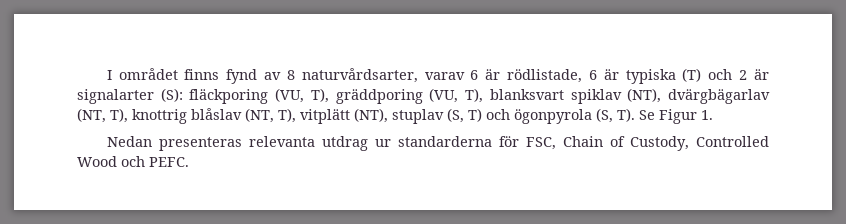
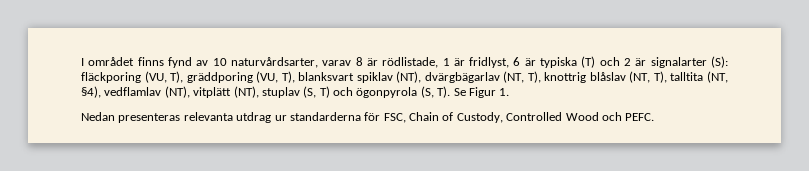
- I området finns fynd av 8 naturvårdsarter, varav 6 är rödlistade, 6 är typiska (T) och 2 är signalarter (S): fläckporing (VU, T), gräddporing (VU, T), blanksvart spiklav (NT), dvärgbägarlav (NT, T), knottrig blåslav (NT, T), vitplätt (NT), stuplav (S, T) och ögonpyrola (S, T). Se Figur 1.
+ I området finns fynd av 10 naturvårdsarter, varav 8 är rödlistade, 1 är fridlyst, 6 är typiska (T) och 2 är signalarter (S): fläckporing (VU, T), gräddporing (VU, T), blanksvart spiklav (NT), dvärgbägarlav (NT, T), knottrig blåslav (NT, T), talltita (NT, §4), vedflamlav (NT), vitplätt (NT), stuplav (S, T) och ögonpyrola (S, T). Se Figur 1.

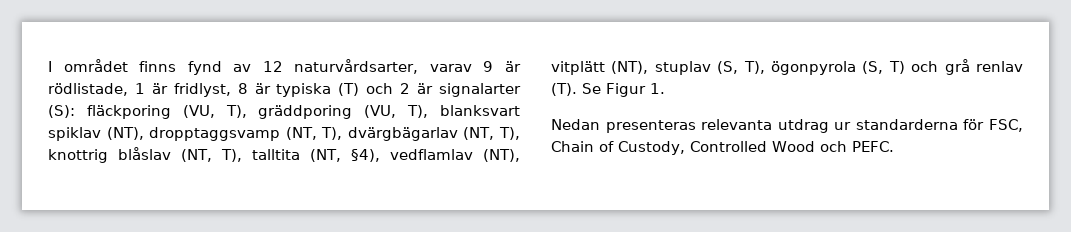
- I området finns fynd av 10 naturvårdsarter, varav 8 är rödlistade, 1 är fridlyst, 6 är typiska (T) och 2 är signalarter (S): fläckporing (VU, T), gräddporing (VU, T), blanksvart spiklav (NT), dvärgbägarlav (NT, T), knottrig blåslav (NT, T), talltita (NT, §4), vedflamlav (NT), vitplätt (NT), stuplav (S, T) och ögonpyrola (S, T). Se Figur 1.
+ I området finns fynd av 12 naturvårdsarter, varav 9 är rödlistade, 1 är fridlyst, 8 är typiska (T) och 2 är signalarter (S): fläckporing (VU, T), gräddporing (VU, T), blanksvart spiklav (NT), dropptaggsvamp (NT, T), dvärgbägarlav (NT, T), knottrig blåslav (NT, T), talltita (NT, §4), vedflamlav (NT), vitplätt (NT), stuplav (S, T), ögonpyrola (S, T) och grå renlav (T). Se Figur 1.

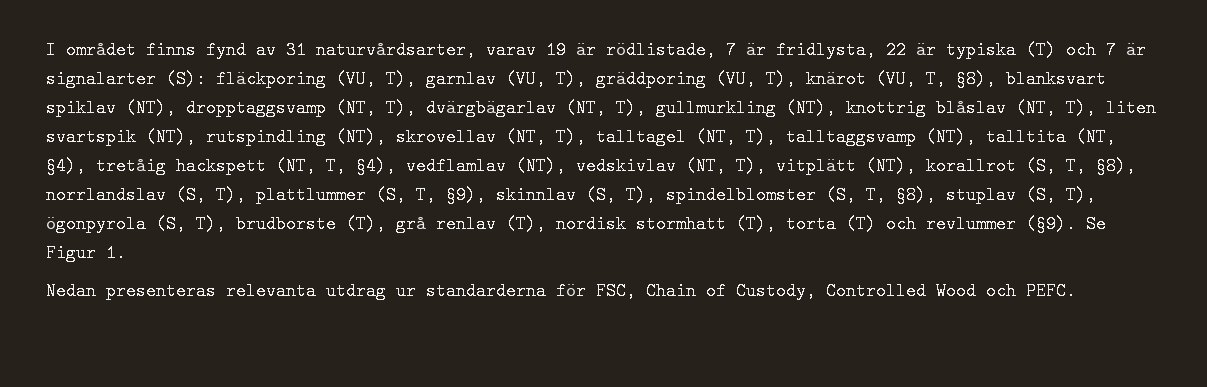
- I området finns fynd av 12 naturvårdsarter, varav 9 är rödlistade, 1 är fridlyst, 8 är typiska (T) och 2 är signalarter (S): fläckporing (VU, T), gräddporing (VU, T), blanksvart spiklav (NT), dropptaggsvamp (NT, T), dvärgbägarlav (NT, T), knottrig blåslav (NT, T), talltita (NT, §4), vedflamlav (NT), vitplätt (NT), stuplav (S, T), ögonpyrola (S, T) och grå renlav (T). Se Figur 1.
+ I området finns fynd av 31 naturvårdsarter, varav 19 är rödlistade, 7 är fridlysta, 22 är typiska (T) och 7 är signalarter (S): fläckporing (VU, T), garnlav (VU, T), gräddporing (VU, T), knärot (VU, T, §8), blanksvart spiklav (NT), dropptaggsvamp (NT, T), dvärgbägarlav (NT, T), gullmurkling (NT), knottrig blåslav (NT, T), liten svartspik (NT), rutspindling (NT), skrovellav (NT, T), talltagel (NT, T), talltaggsvamp (NT), talltita (NT, §4), tretåig hackspett (NT, T, §4), vedflamlav (NT), vedskivlav (NT, T), vitplätt (NT), korallrot (S, T, §8), norrlandslav (S, T), plattlummer (S, T, §9), skinnlav (S, T), spindelblomster (S, T, §8), stuplav (S, T), ögonpyrola (S, T), brudborste (T), grå renlav (T), nordisk stormhatt (T), torta (T) och revlummer (§9). Se Figur 1.

